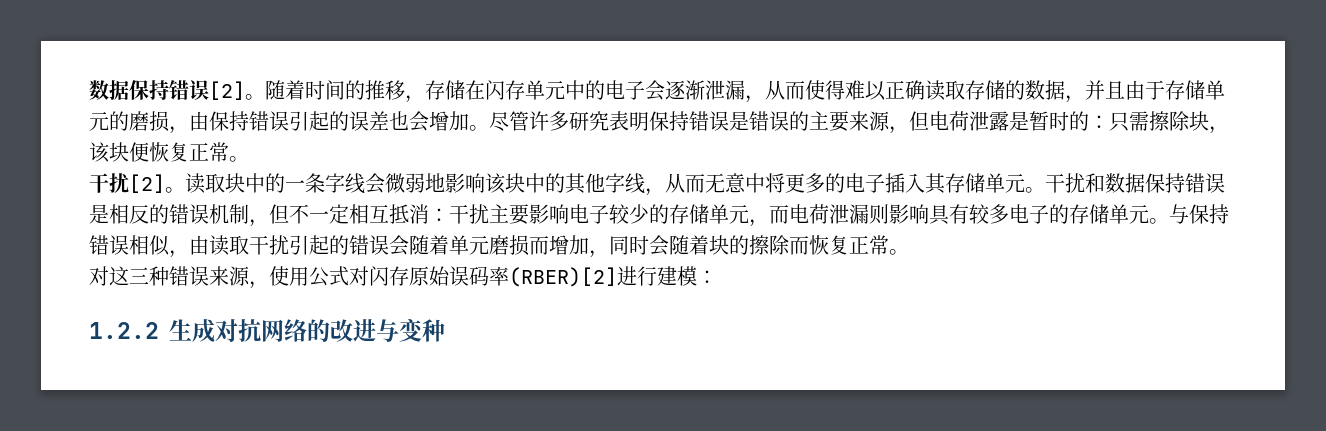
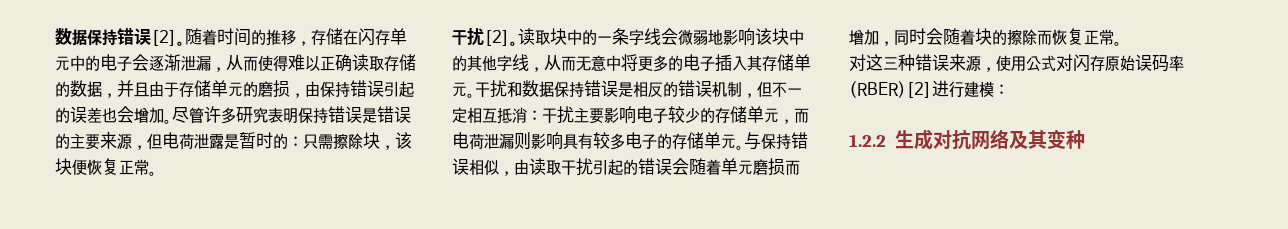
- 1.2.2生成对抗网络的改进与变种
+ 1.2.2生成对抗网络及其变种

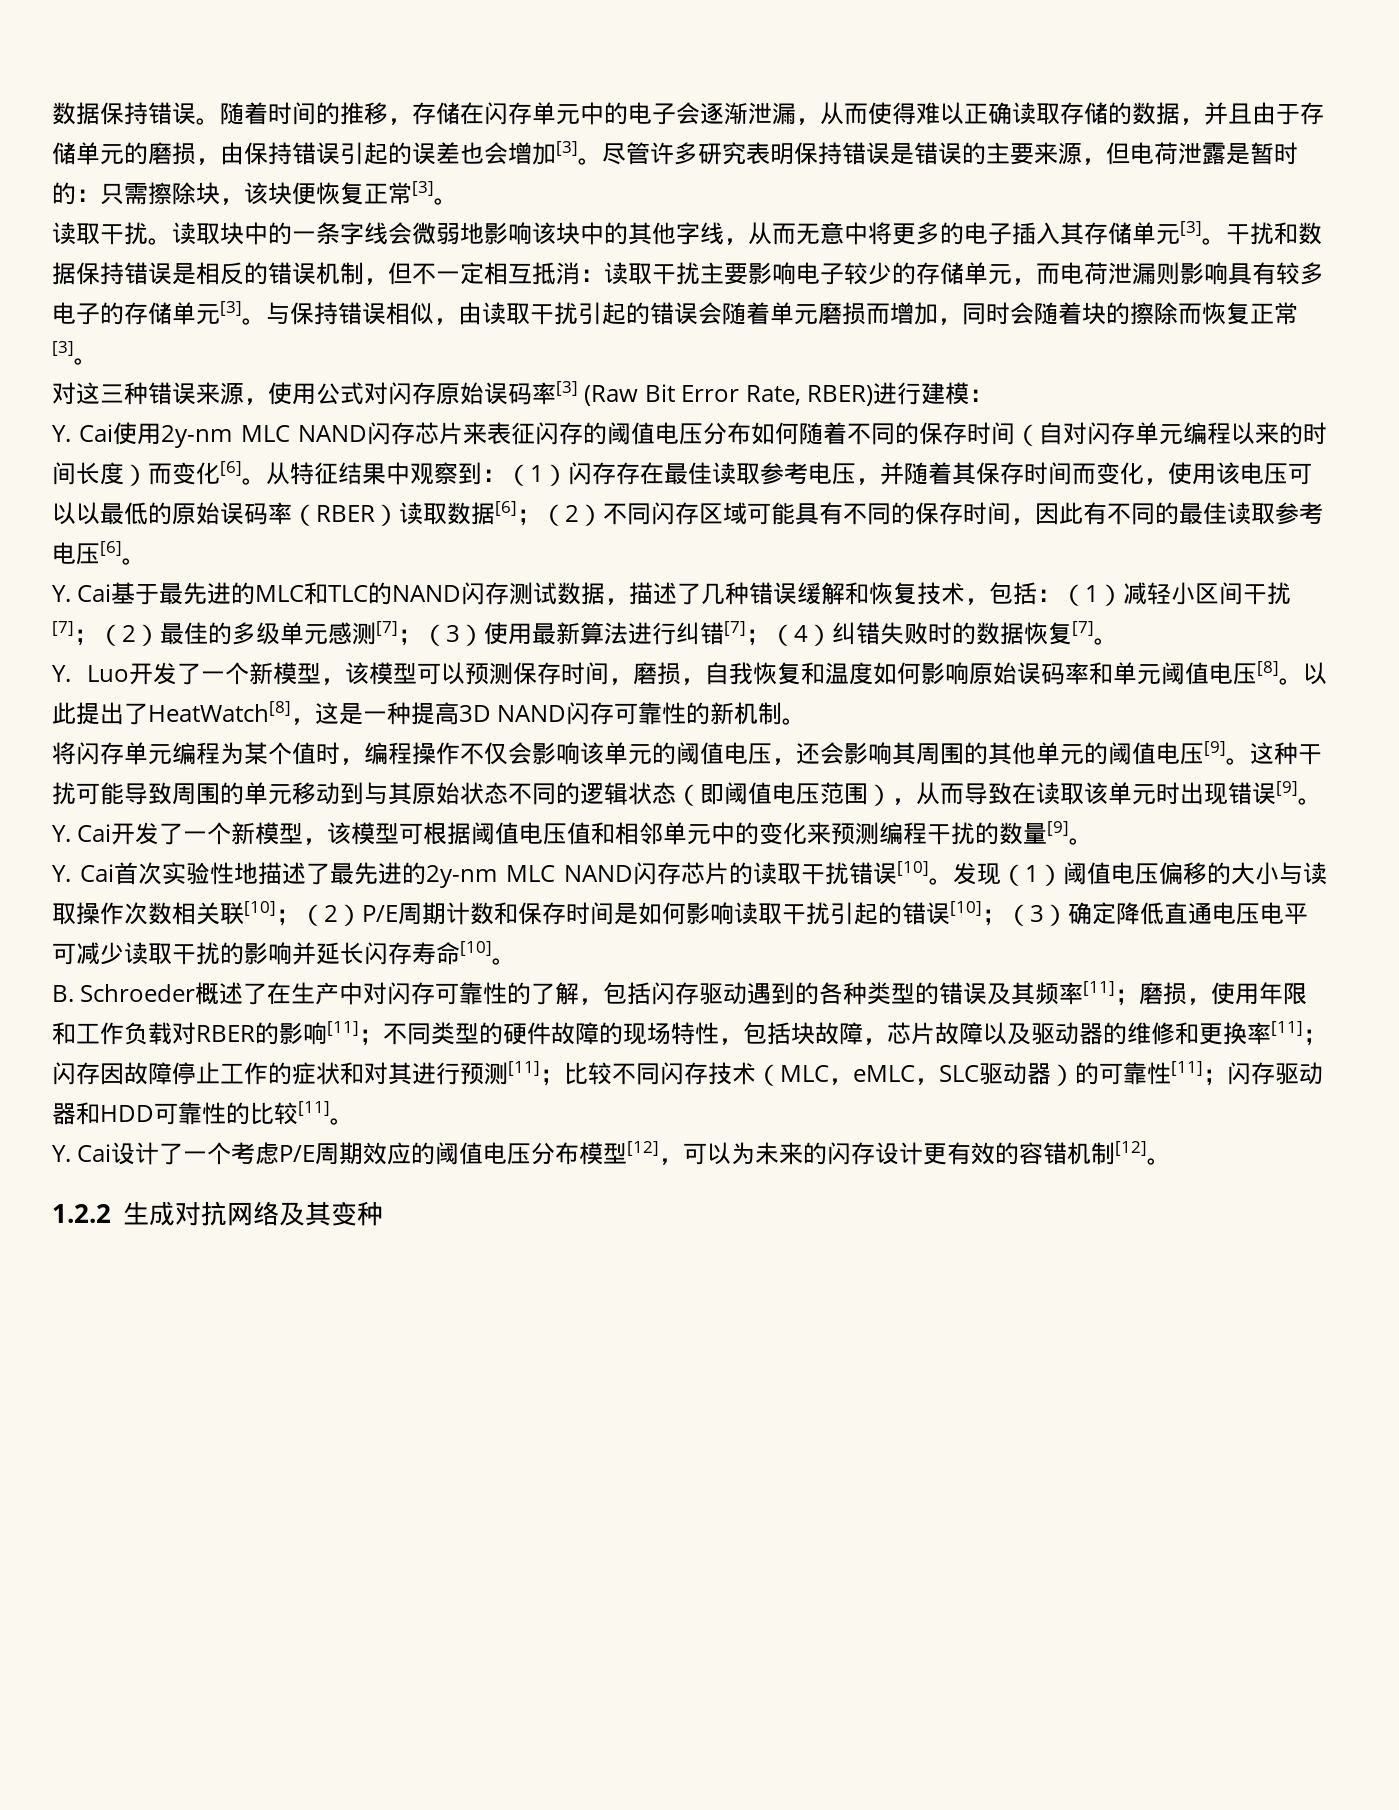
- 数据保持错误[2]。
+ 数据保持错误。
- 随着时间的推移，存储在闪存单元中的电子会逐渐泄漏，从而使得难以正确读取存储的数据，并且由于存储单元的磨损，由保持错误引起的误差也会增加。
+ 随着时间的推移，存储在闪存单元中的电子会逐渐泄漏，从而使得难以正确读取存储的数据，并且由于存储单元的磨损，由保持错误引起的误差也会增加[3]。
- 尽管许多研究表明保持错误是错误的主要来源，但电荷泄露是暂时的：只需擦除块，该块便恢复正常。
- 干扰[2]。
+ 尽管许多研究表明保持错误是错误的主要来源，但电荷泄露是暂时的：只需擦除块，该块便恢复正常[3]。
+ 读取干扰。
- 读取块中的一条字线会微弱地影响该块中的其他字线，从而无意中将更多的电子插入其存储单元。
+ 读取块中的一条字线会微弱地影响该块中的其他字线，从而无意中将更多的电子插入其存储单元[3]。
- 干扰和数据保持错误是相反的错误机制，但不一定相互抵消：干扰主要影响电子较少的存储单元，而电荷泄漏则影响具有较多电子的存储单元。
+ 干扰和数据保持错误是相反的错误机制，但不一定相互抵消：读取干扰主要影响电子较少的存储单元，而电荷泄漏则影响具有较多电子的存储单元[3]。
- 与保持错误相似，由读取干扰引起的错误会随着单元磨损而增加，同时会随着块的擦除而恢复正常。
+ 与保持错误相似，由读取干扰引起的错误会随着单元磨损而增加，同时会随着块的擦除而恢复正常[3]。
- 对这三种错误来源，使用公式对闪存原始误码率(RBER)[2]进行建模：
+ 对这三种错误来源，使用公式对闪存原始误码率[3] (Raw Bit Error Rate, RBER)进行建模：
+ Y. Cai使用2y-nm MLC NAND闪存芯片来表征闪存的阈值电压分布如何随着不同的保存时间（自对闪存单元编程以来的时间长度）而变化[6]。从特征结果中观察到：（1）闪存存在最佳读取参考电压，并随着其保存时间而变化，使用该电压可以以最低的原始误码率（RBER）读取数据[6]；（2）不同闪存区域可能具有不同的保存时间，因此有不同的最佳读取参考电压[6]。
+ Y. Cai基于最先进的MLC和TLC的NAND闪存测试数据，描述了几种错误缓解和恢复技术，包括：（1）减轻小区间干扰[7]；（2）最佳的多级单元感测[7]；（3）使用最新算法进行纠错[7]；（4）纠错失败时的数据恢复[7]。
+ Y. Luo开发了一个新模型，该模型可以预测保存时间，磨损，自我恢复和温度如何影响原始误码率和单元阈值电压[8]。以此提出了HeatWatch[8]，这是一种提高3D NAND闪存可靠性的新机制。
+ 将闪存单元编程为某个值时，编程操作不仅会影响该单元的阈值电压，还会影响其周围的其他单元的阈值电压[9]。这种干扰可能导致周围的单元移动到与其原始状态不同的逻辑状态（即阈值电压范围），从而导致在读取该单元时出现错误[9]。Y. Cai开发了一个新模型，该模型可根据阈值电压值和相邻单元中的变化来预测编程干扰的数量[9]。
+ Y. Cai首次实验性地描述了最先进的2y-nm MLC NAND闪存芯片的读取干扰错误[10]。发现（1）阈值电压偏移的大小与读取操作次数相关联[10]；（2）P/E周期计数和保存时间是如何影响读取干扰引起的错误[10]；（3）确定降低直通电压电平可减少读取干扰的影响并延长闪存寿命[10]。
+ B. Schroeder概述了在生产中对闪存可靠性的了解，包括闪存驱动遇到的各种类型的错误及其频率[11]；磨损，使用年限和工作负载对RBER的影响[11]；不同类型的硬件故障的现场特性，包括块故障，芯片故障以及驱动器的维修和更换率[11]；闪存因故障停止工作的症状和对其进行预测[11]；比较不同闪存技术（MLC，eMLC，SLC驱动器）的可靠性[11]；闪存驱动器和HDD可靠性的比较[11]。
+ Y. Cai设计了一个考虑P/E周期效应的阈值电压分布模型[12]，可以为未来的闪存设计更有效的容错机制[12]。

